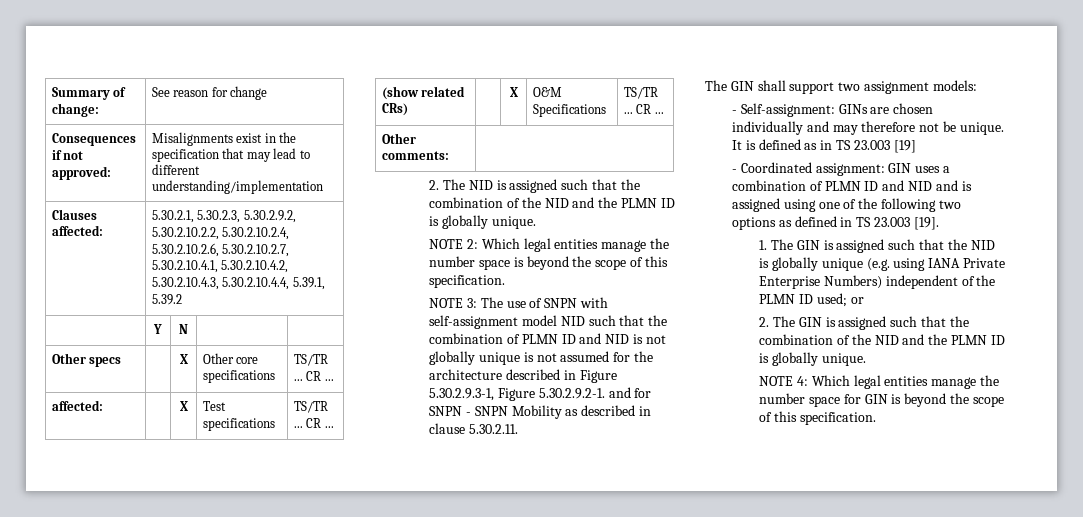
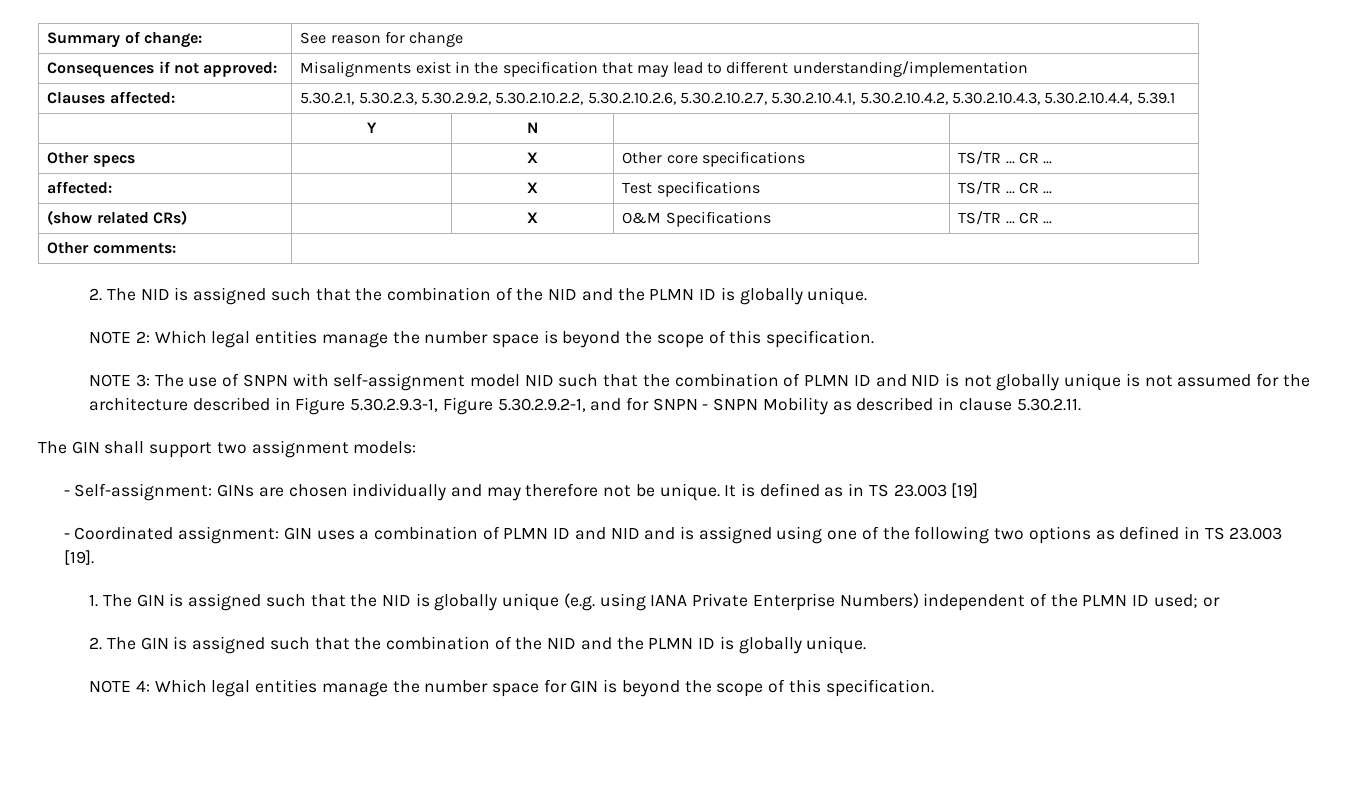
- Clauses affected: | 5.30.2.1, 5.30.2.3, 5.30.2.9.2, 5.30.2.10.2.2, 5.30.2.10.2.4, 5.30.2.10.2.6, 5.30.2.10.2.7, 5.30.2.10.4.1, 5.30.2.10.4.2, 5.30.2.10.4.3, 5.30.2.10.4.4, 5.39.1, 5.39.2
+ Clauses affected: | 5.30.2.1, 5.30.2.3, 5.30.2.9.2, 5.30.2.10.2.2, 5.30.2.10.2.6, 5.30.2.10.2.7, 5.30.2.10.4.1, 5.30.2.10.4.2, 5.30.2.10.4.3, 5.30.2.10.4.4, 5.39.1
- NOTE 3: The use of SNPN with self-assignment model NID such that the combination of PLMN ID and NID is not globally unique is not assumed for the architecture described in Figure 5.30.2.9.3-1, Figure 5.30.2.9.2-1. and for SNPN - SNPN Mobility as described in clause 5.30.2.11.
+ NOTE 3: The use of SNPN with self-assignment model NID such that the combination of PLMN ID and NID is not globally unique is not assumed for the architecture described in Figure 5.30.2.9.3-1, Figure 5.30.2.9.2-1, and for SNPN - SNPN Mobility as described in clause 5.30.2.11.

